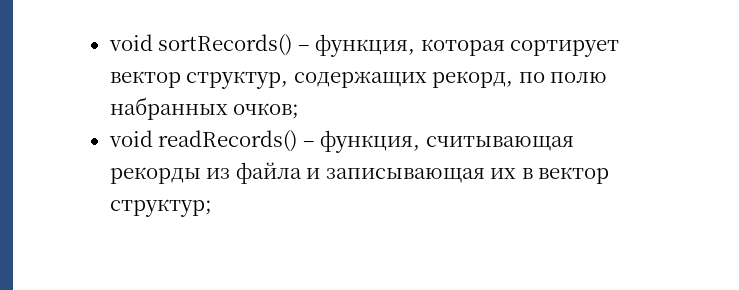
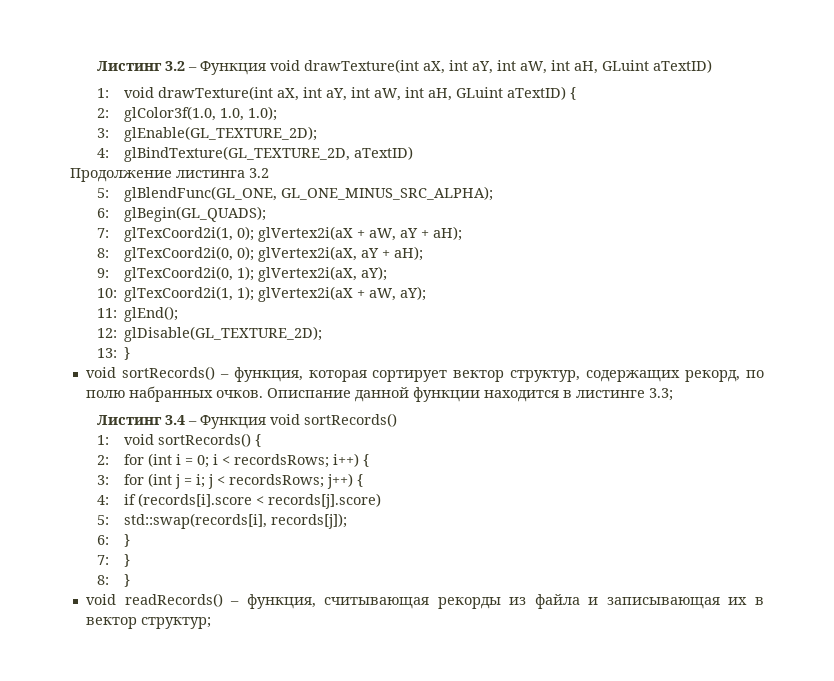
+ Листинг 3.2 – Функция void drawTexture(int aX, int aY, int aW, int aH, GLuint aTextID)
+ 1: void drawTexture(int aX, int aY, int aW, int aH, GLuint aTextID) {
+ 2: glColor3f(1.0, 1.0, 1.0);
+ 3: glEnable(GL_TEXTURE_2D);
+ 4: glBindTexture(GL_TEXTURE_2D, aTextID)
+ Продолжение листинга 3.2
+ 5: glBlendFunc(GL_ONE, GL_ONE_MINUS_SRC_ALPHA);
+ 6: glBegin(GL_QUADS);
+ 7: glTexCoord2i(1, 0); glVertex2i(aX + aW, aY + aH);
+ 8: glTexCoord2i(0, 0); glVertex2i(aX, aY + aH);
+ 9: glTexCoord2i(0, 1); glVertex2i(aX, aY);
+ 10: glTexCoord2i(1, 1); glVertex2i(aX + aW, aY);
+ 11: glEnd();
+ 12: glDisable(GL_TEXTURE_2D);
+ 13: }
- void sortRecords() – функция, которая сортирует вектор структур, содержащих рекорд, по полю набранных очков;
+ void sortRecords() – функция, которая сортирует вектор структур, содержащих рекорд, по полю набранных очков. Описпание данной функции находится в листинге 3.3;
+ Листинг 3.4 – Функция void sortRecords()
+ 1: void sortRecords() {
+ 2: for (int i = 0; i < recordsRows; i++) {
+ 3: for (int j = i; j < recordsRows; j++) {
+ 4: if (records[i].score < records[j].score)
+ 5: std::swap(records[i], records[j]);
+ 6: }
+ 7: }
+ 8: }

